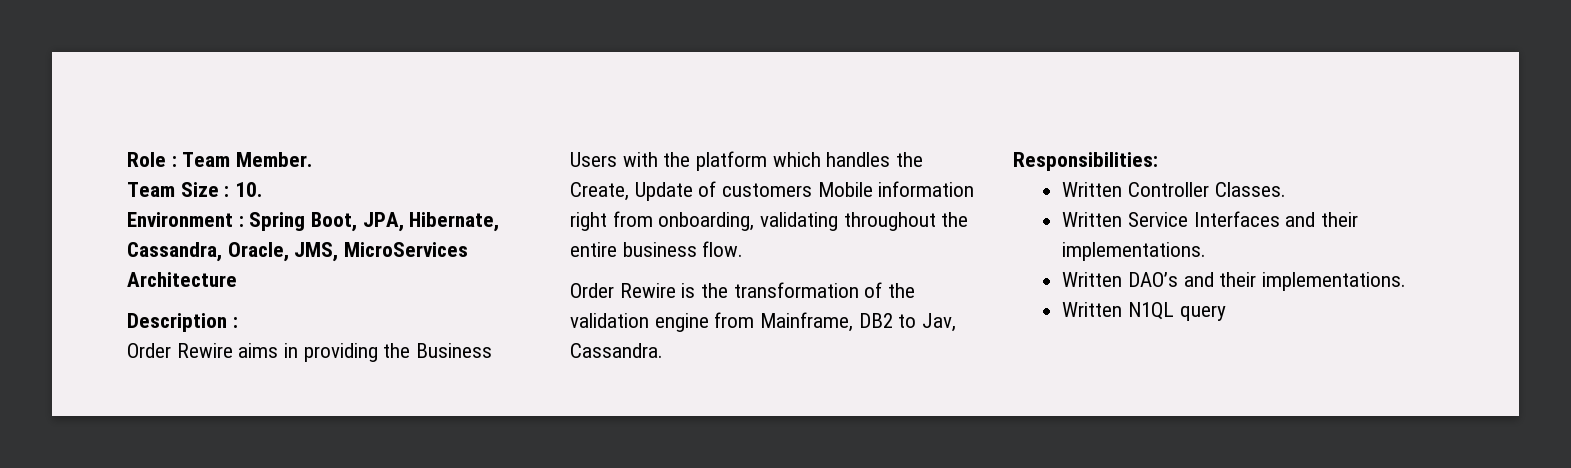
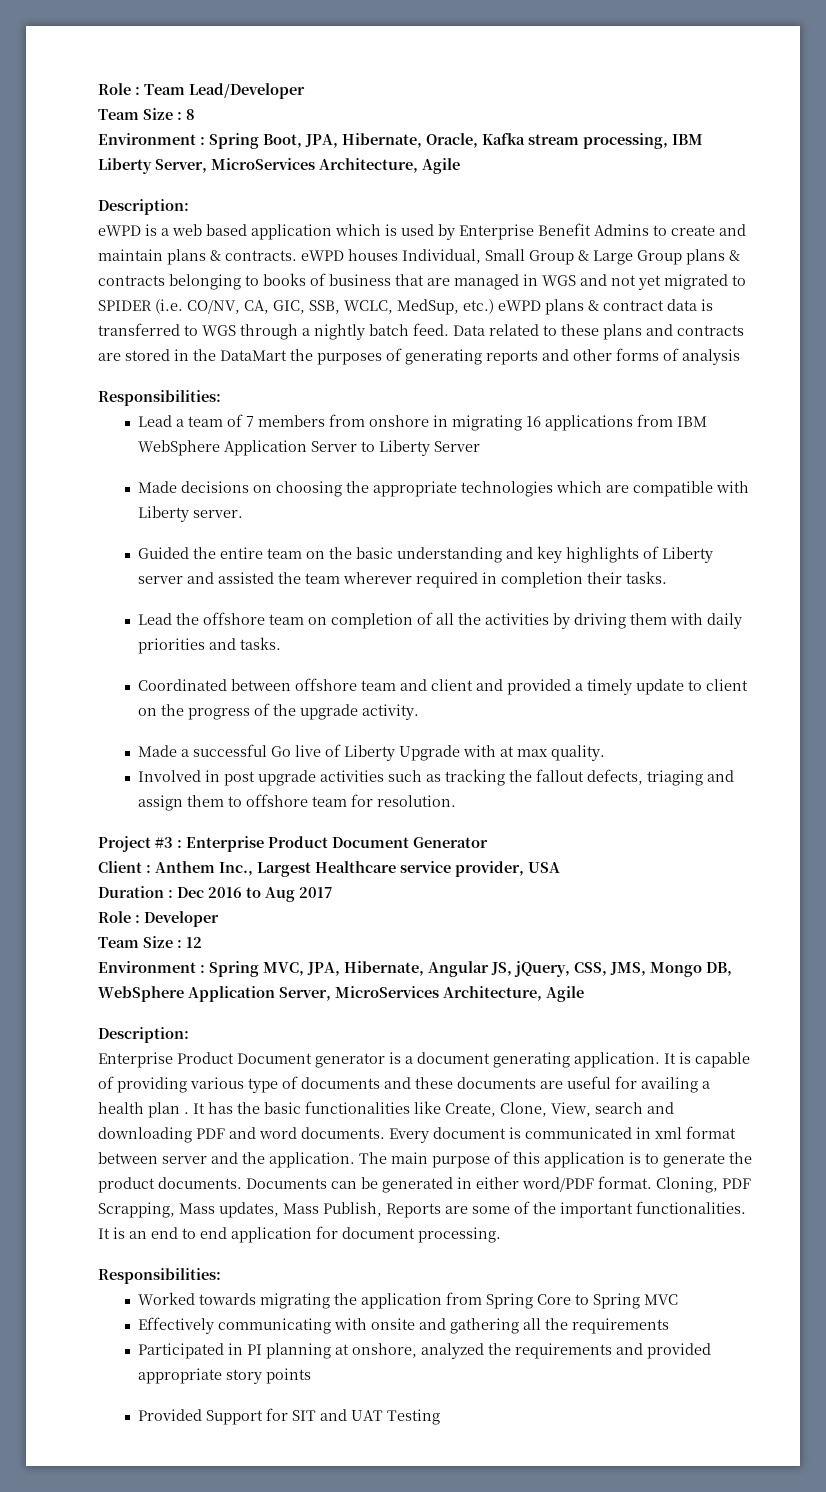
- Role : Team Member.
- Team Size : 10.
+ Role : Team Lead/Developer
+ Team Size : 8
- Environment : Spring Boot, JPA, Hibernate, Cassandra, Oracle, JMS, MicroServices Architecture
- Description :
- Order Rewire aims in providing the Business Users with the platform which handles the Create, Update of customers Mobile information right from onboarding, validating throughout the entire business flow.
- Order Rewire is the transformation of the validation engine from Mainframe, DB2 to Jav, Cassandra.
+ Environment : Spring Boot, JPA, Hibernate, Oracle, Kafka stream processing, IBM Liberty Server, MicroServices Architecture, Agile
+ Description:
+ eWPD is a web based application which is used by Enterprise Benefit Admins to create and maintain plans & contracts. eWPD houses Individual, Small Group & Large Group plans & contracts belonging to books of business that are managed in WGS and not yet migrated to SPIDER (i.e. CO/NV, CA, GIC, SSB, WCLC, MedSup, etc.) eWPD plans & contract data is transferred to WGS through a nightly batch feed. Data related to these plans and contracts are stored in the DataMart the purposes of generating reports and other forms of analysis
  Responsibilities:
- Written Controller Classes.
- Written Service Interfaces and their implementations.
- Written DAO’s and their implementations.
- Written N1QL query
+ Lead a team of 7 members from onshore in migrating 16 applications from IBM WebSphere Application Server to Liberty Server
+ Made decisions on choosing the appropriate technologies which are compatible with Liberty server.
+ Guided the entire team on the basic understanding and key highlights of Liberty server and assisted the team wherever required in completion their tasks.
+ Lead the offshore team on completion of all the activities by driving them with daily priorities and tasks.
+ Coordinated between offshore team and client and provided a timely update to client on the progress of the upgrade activity.
+ Made a successful Go live of Liberty Upgrade with at max quality.
+ Involved in post upgrade activities such as tracking the fallout defects, triaging and assign them to offshore team for resolution.
+ Project #3 : Enterprise Product Document Generator
+ Client : Anthem Inc., Largest Healthcare service provider, USA
+ Duration : Dec 2016 to Aug 2017
+ Role : Developer
+ Team Size : 12
+ Environment : Spring MVC, JPA, Hibernate, Angular JS, jQuery, CSS, JMS, Mongo DB, WebSphere Application Server, MicroServices Architecture, Agile
+ Description:
+ Enterprise Product Document generator is a document generating application. It is capable of providing various type of documents and these documents are useful for availing a health plan . It has the basic functionalities like Create, Clone, View, search and downloading PDF and word documents. Every document is communicated in xml format between server and the application. The main purpose of this application is to generate the product documents. Documents can be generated in either word/PDF format. Cloning, PDF Scrapping, Mass updates, Mass Publish, Reports are some of the important functionalities. It is an end to end application for document processing.
+ Responsibilities:
+ Worked towards migrating the application from Spring Core to Spring MVC
+ Effectively communicating with onsite and gathering all the requirements
+ Participated in PI planning at onshore, analyzed the requirements and provided appropriate story points
+ Provided Support for SIT and UAT Testing

